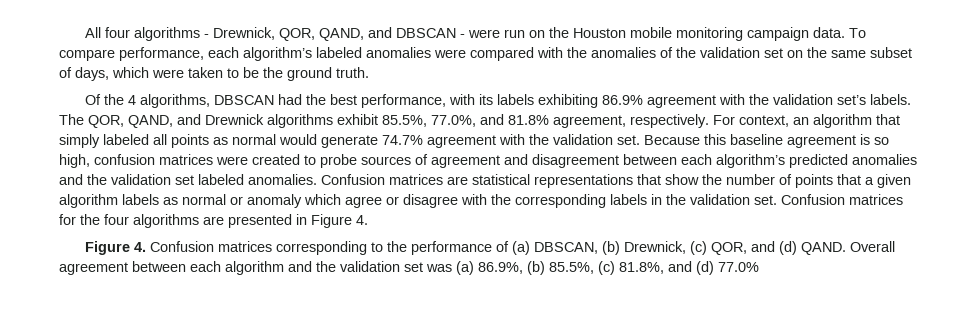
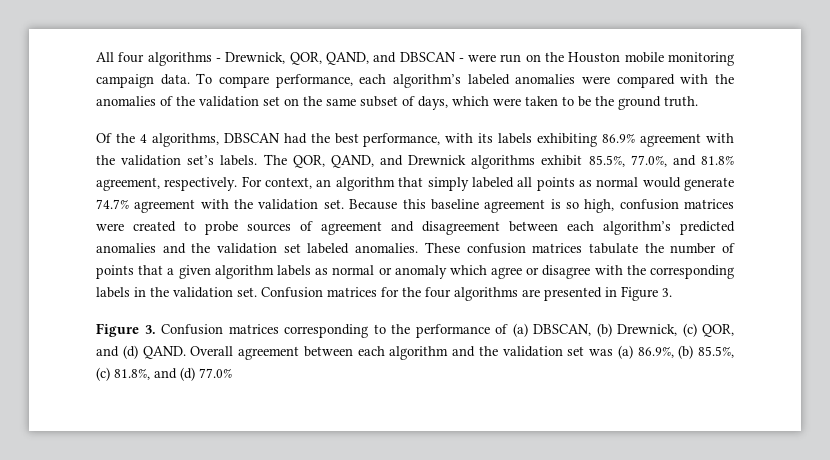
- Confusion matrices are statistical representations that show the number of points that a given algorithm labels as normal or anomaly which agree or disagree with the corresponding labels in the validation set.
+ These confusion matrices tabulate the number of points that a given algorithm labels as normal or anomaly which agree or disagree with the corresponding labels in the validation set.
- Confusion matrices for the four algorithms are presented in Figure 4.
- Figure 4. Confusion matrices corresponding to the performance of (a) DBSCAN, (b) Drewnick, (c) QOR, and (d) QAND.
+ Confusion matrices for the four algorithms are presented in Figure 3.
+ Figure 3. Confusion matrices corresponding to the performance of (a) DBSCAN, (b) Drewnick, (c) QOR, and (d) QAND.

